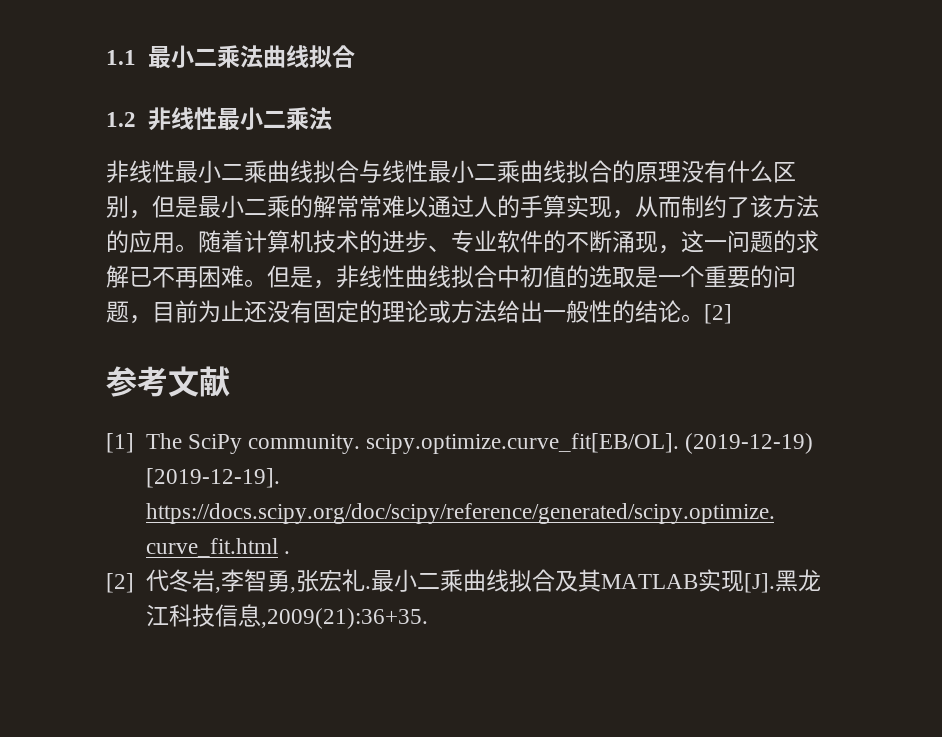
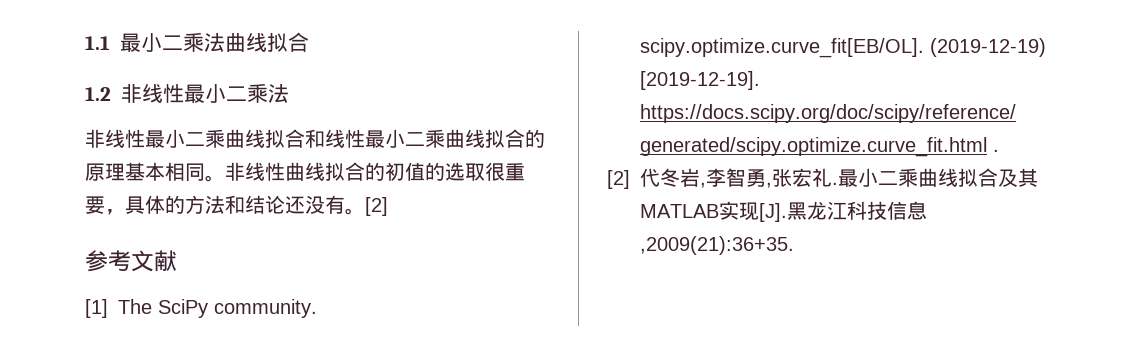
- 非线性最小二乘曲线拟合与线性最小二乘曲线拟合的原理没有什么区别，但是最小二乘的解常常难以通过人的手算实现，从而制约了该方法的应用。随着计算机技术的进步、专业软件的不断涌现，这一问题的求解已不再困难。但是，非线性曲线拟合中初值的选取是一个重要的问题，目前为止还没有固定的理论或方法给出一般性的结论。
+ 非线性最小二乘曲线拟合和线性最小二乘曲线拟合的原理基本相同。非线性曲线拟合的初值的选取很重要，具体的方法和结论还没有。

